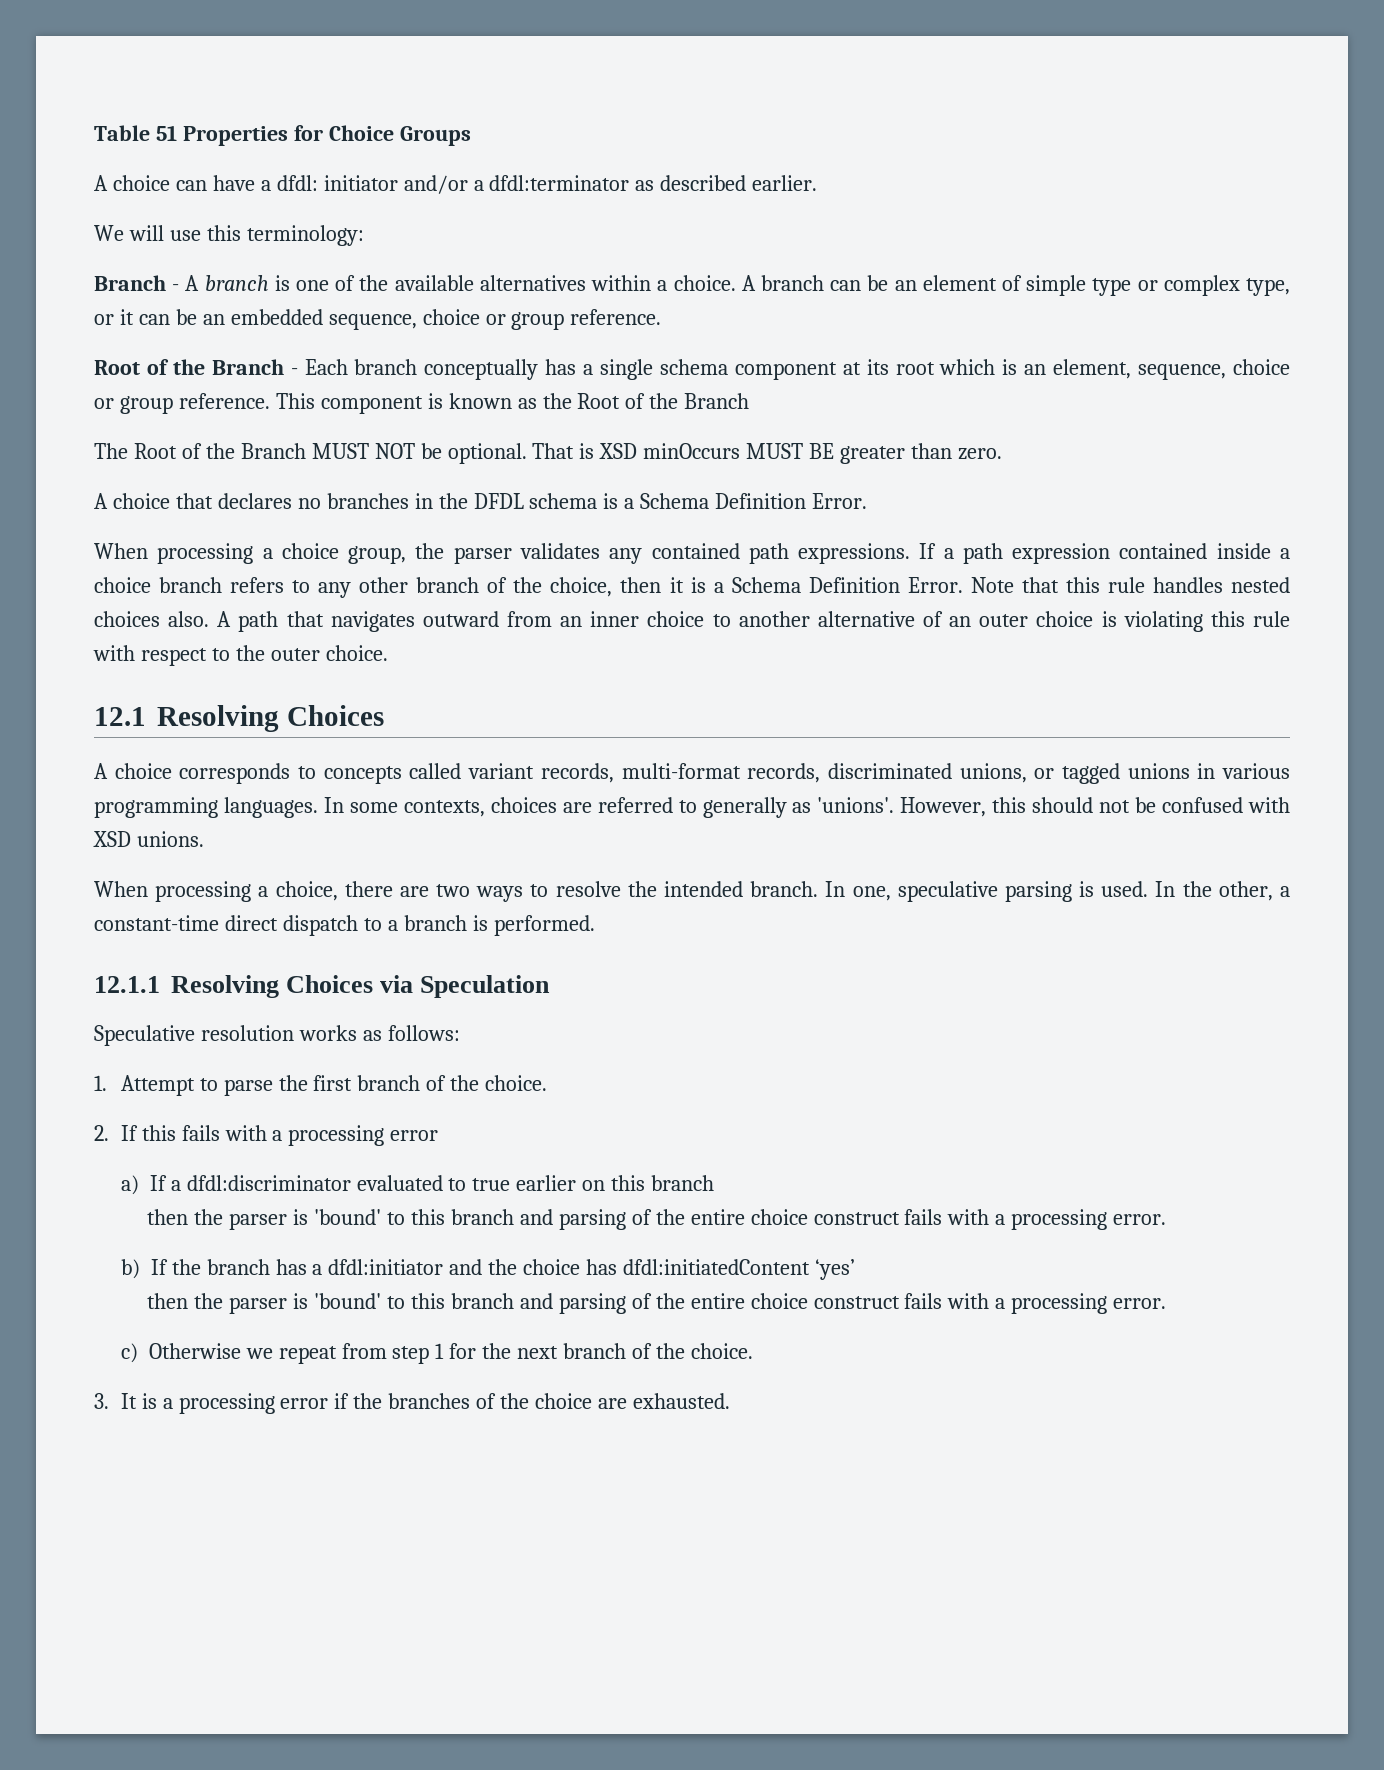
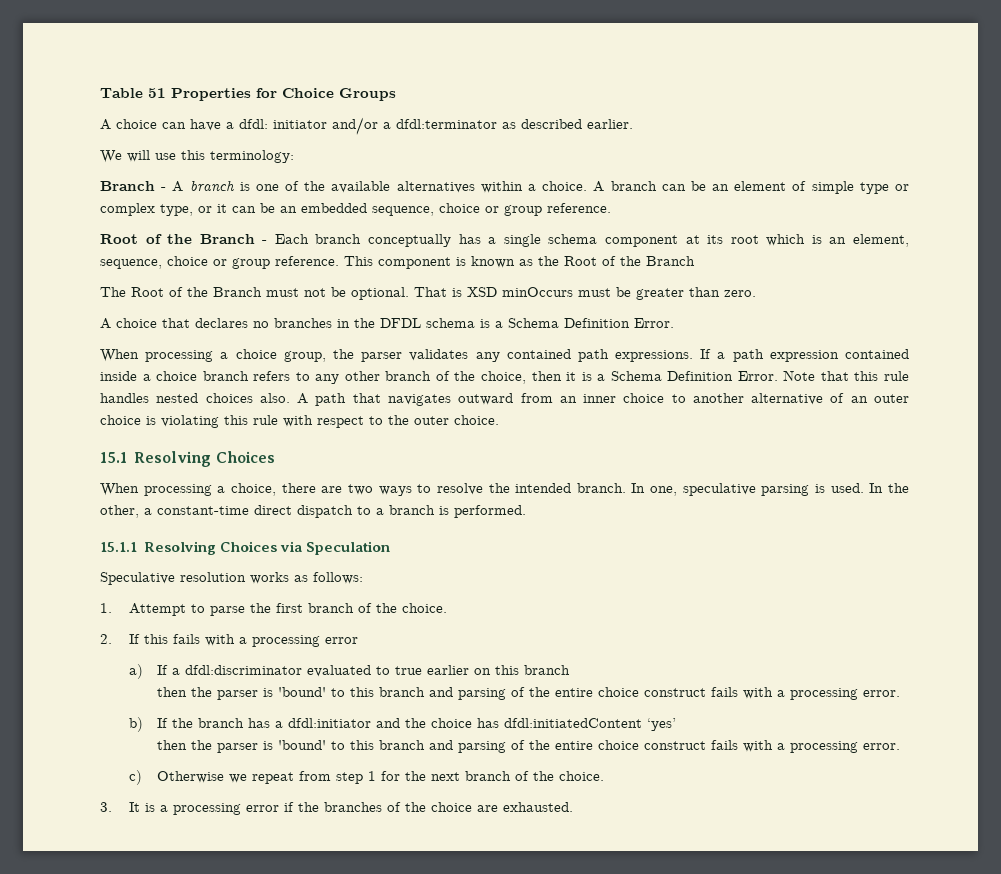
- The Root of the Branch MUST NOT be optional.
+ The Root of the Branch must not be optional.
- That is XSD minOccurs MUST BE greater than zero.
+ That is XSD minOccurs must be greater than zero.
- 12.1 Resolving Choices
- A choice corresponds to concepts called variant records, multi-format records, discriminated unions, or tagged unions in various programming languages. In some contexts, choices are referred to generally as 'unions'. However, this should not be confused with XSD unions.
+ 15.1 Resolving Choices
- 12.1.1 Resolving Choices via Speculation
+ 15.1.1 Resolving Choices via Speculation

